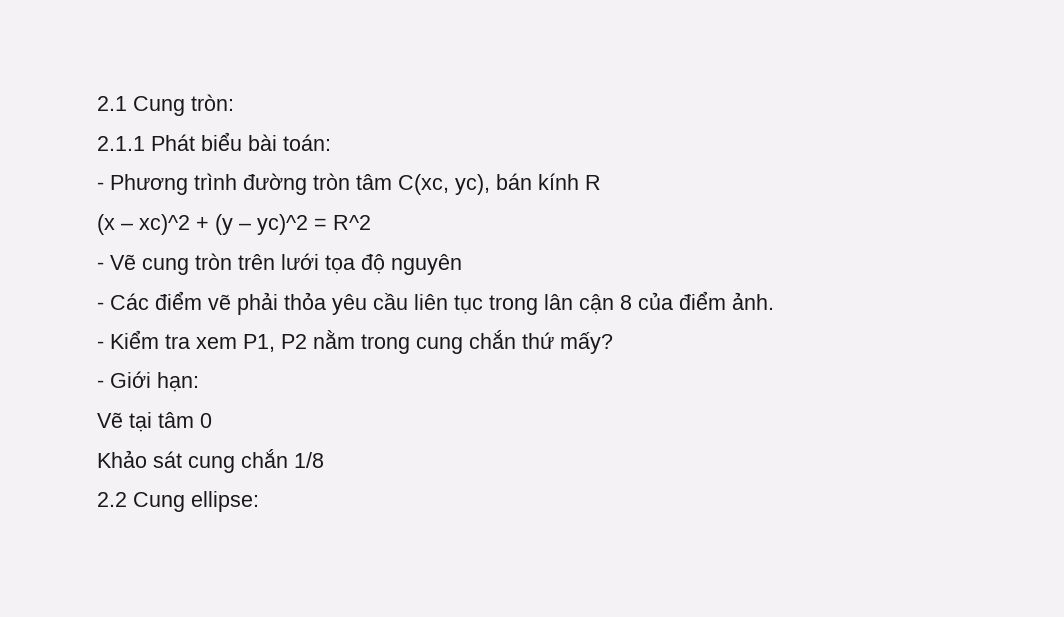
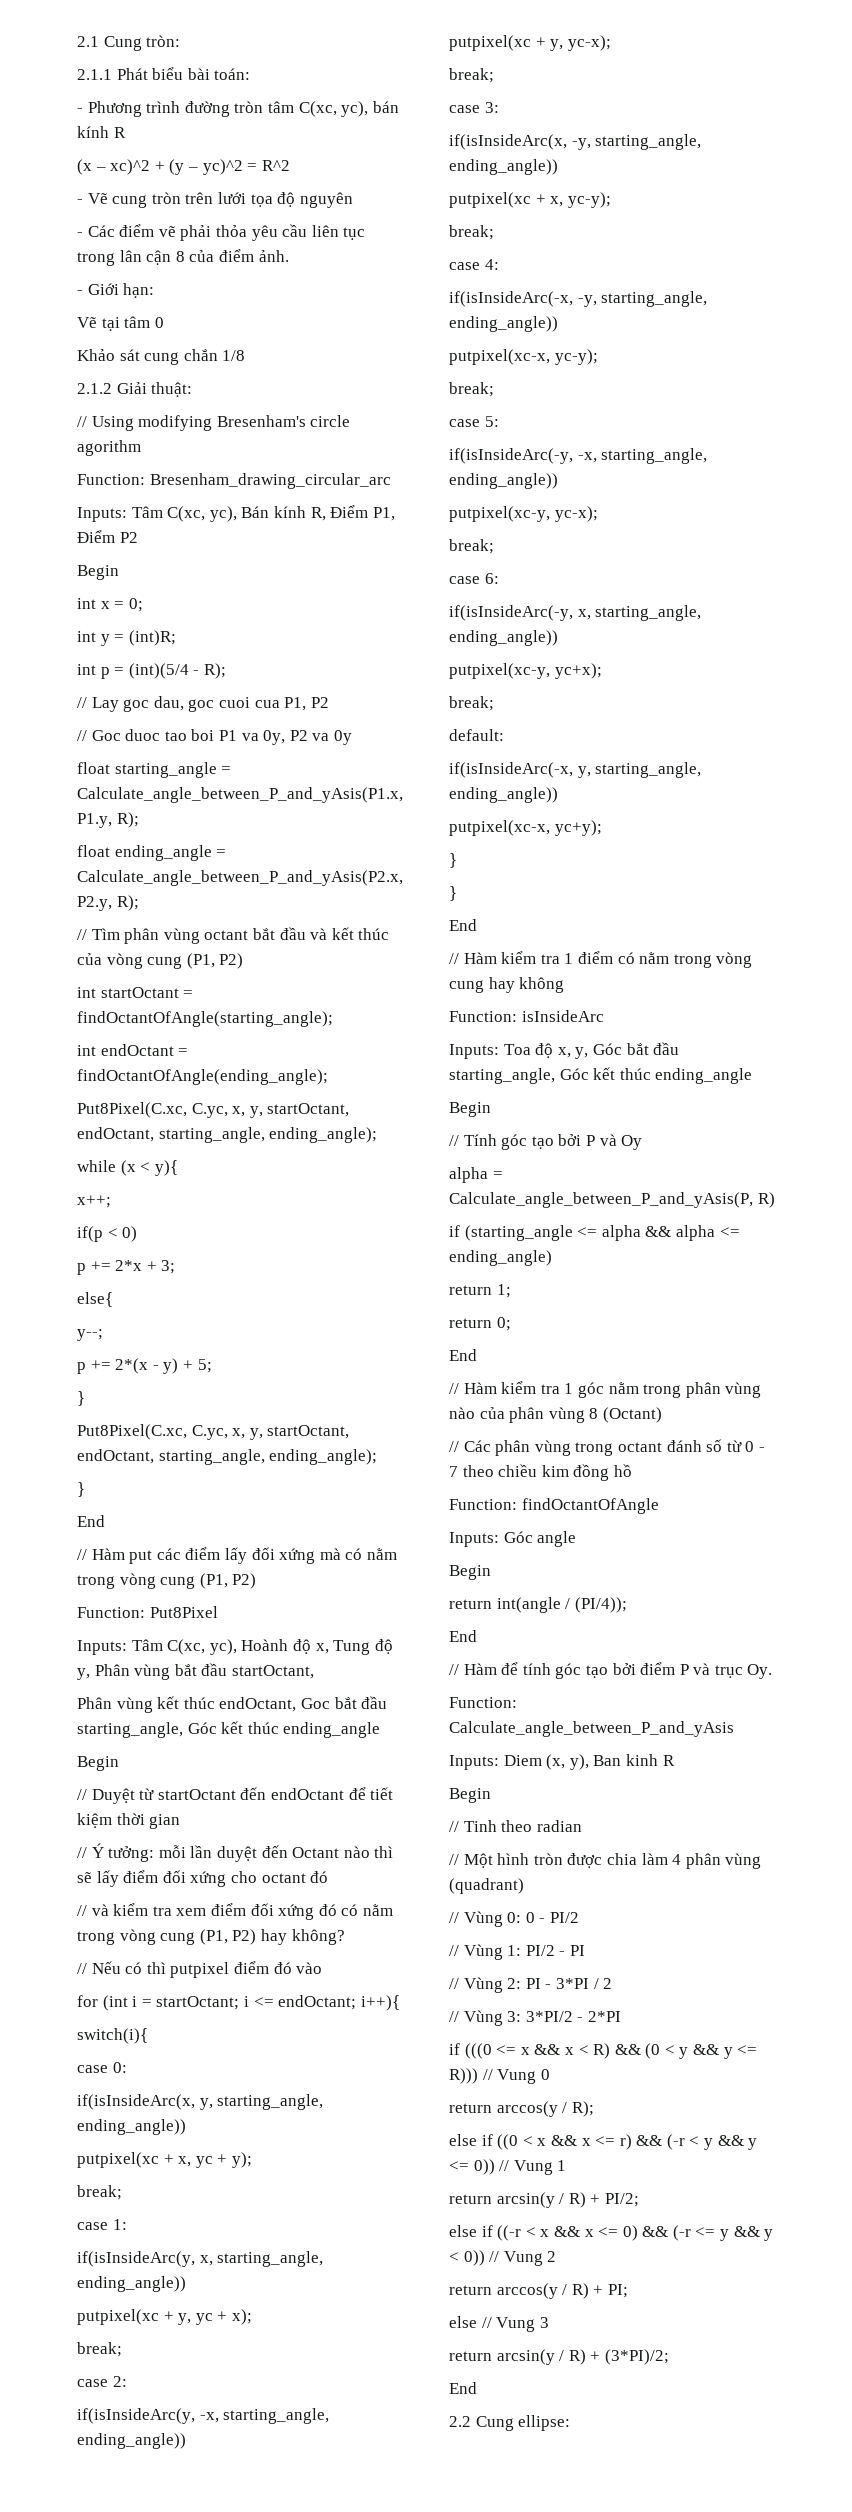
- - Kiểm tra xem P1, P2 nằm trong cung chắn thứ mấy?
+ 2.1.2 Giải thuật:
+ // Using modifying Bresenham's circle agorithm
+ Function: Bresenham_drawing_circular_arc
+ Inputs: Tâm C(xc, yc), Bán kính R, Điểm P1, Điểm P2
+ Begin
+ int x = 0;
+ int y = (int)R;
+ int p = (int)(5/4 - R);
+ // Lay goc dau, goc cuoi cua P1, P2
+ // Goc duoc tao boi P1 va 0y, P2 va 0y
+ float starting_angle = Calculate_angle_between_P_and_yAsis(P1.x, P1.y, R);
+ float ending_angle = Calculate_angle_between_P_and_yAsis(P2.x, P2.y, R);
+ // Tìm phân vùng octant bắt đầu và kết thúc của vòng cung (P1, P2)
+ int startOctant = findOctantOfAngle(starting_angle);
+ int endOctant = findOctantOfAngle(ending_angle);
+ Put8Pixel(C.xc, C.yc, x, y, startOctant, endOctant, starting_angle, ending_angle);
+ while (x < y){
+ x++;
+ if(p < 0)
+ p += 2*x + 3;
+ else{
+ y--;
+ p += 2*(x - y) + 5;
+ }
+ Put8Pixel(C.xc, C.yc, x, y, startOctant, endOctant, starting_angle, ending_angle);
+ }
+ End
+ // Hàm put các điểm lấy đối xứng mà có nằm trong vòng cung (P1, P2)
+ Function: Put8Pixel
+ Inputs: Tâm C(xc, yc), Hoành độ x, Tung độ y, Phân vùng bắt đầu startOctant,
+ Phân vùng kết thúc endOctant, Goc bắt đầu starting_angle, Góc kết thúc ending_angle
+ Begin
+ // Duyệt từ startOctant đến endOctant để tiết kiệm thời gian
+ // Ý tưởng: mỗi lần duyệt đến Octant nào thì sẽ lấy điểm đối xứng cho octant đó
+ // và kiểm tra xem điểm đối xứng đó có nằm trong vòng cung (P1, P2) hay không?
+ // Nếu có thì putpixel điểm đó vào
+ for (int i = startOctant; i <= endOctant; i++){
+ switch(i){
+ case 0:
+ if(isInsideArc(x, y, starting_angle, ending_angle))
+ putpixel(xc + x, yc + y);
+ break;
+ case 1:
+ if(isInsideArc(y, x, starting_angle, ending_angle))
+ putpixel(xc + y, yc + x);
+ break;
+ case 2:
+ if(isInsideArc(y, -x, starting_angle, ending_angle))
+ putpixel(xc + y, yc-x);
+ break;
+ case 3:
+ if(isInsideArc(x, -y, starting_angle, ending_angle))
+ putpixel(xc + x, yc-y);
+ break;
+ case 4:
+ if(isInsideArc(-x, -y, starting_angle, ending_angle))
+ putpixel(xc-x, yc-y);
+ break;
+ case 5:
+ if(isInsideArc(-y, -x, starting_angle, ending_angle))
+ putpixel(xc-y, yc-x);
+ break;
+ case 6:
+ if(isInsideArc(-y, x, starting_angle, ending_angle))
+ putpixel(xc-y, yc+x);
+ break;
+ default:
+ if(isInsideArc(-x, y, starting_angle, ending_angle))
+ putpixel(xc-x, yc+y);
+ }
+ }
+ End
+ // Hàm kiểm tra 1 điểm có nằm trong vòng cung hay không
+ Function: isInsideArc
+ Inputs: Toa độ x, y, Góc bắt đầu starting_angle, Góc kết thúc ending_angle
+ Begin
+ // Tính góc tạo bởi P và Oy
+ alpha = Calculate_angle_between_P_and_yAsis(P, R)
+ if (starting_angle <= alpha && alpha <= ending_angle)
+ return 1;
+ return 0;
+ End
+ // Hàm kiểm tra 1 góc nằm trong phân vùng nào của phân vùng 8 (Octant)
+ // Các phân vùng trong octant đánh số từ 0 - 7 theo chiều kim đồng hồ
+ Function: findOctantOfAngle
+ Inputs: Góc angle
+ Begin
+ return int(angle / (PI/4));
+ End
+ // Hàm để tính góc tạo bởi điểm P và trục Oy.
+ Function: Calculate_angle_between_P_and_yAsis
+ Inputs: Diem (x, y), Ban kinh R
+ Begin
+ // Tinh theo radian
+ // Một hình tròn được chia làm 4 phân vùng (quadrant)
+ // Vùng 0: 0 - PI/2
+ // Vùng 1: PI/2 - PI
+ // Vùng 2: PI - 3*PI / 2
+ // Vùng 3: 3*PI/2 - 2*PI
+ if (((0 <= x && x < R) && (0 < y && y <= R))) // Vung 0
+ return arccos(y / R);
+ else if ((0 < x && x <= r) && (-r < y && y <= 0)) // Vung 1
+ return arcsin(y / R) + PI/2;
+ else if ((-r < x && x <= 0) && (-r <= y && y < 0)) // Vung 2
+ return arccos(y / R) + PI;
+ else // Vung 3
+ return arcsin(y / R) + (3*PI)/2;
+ End

